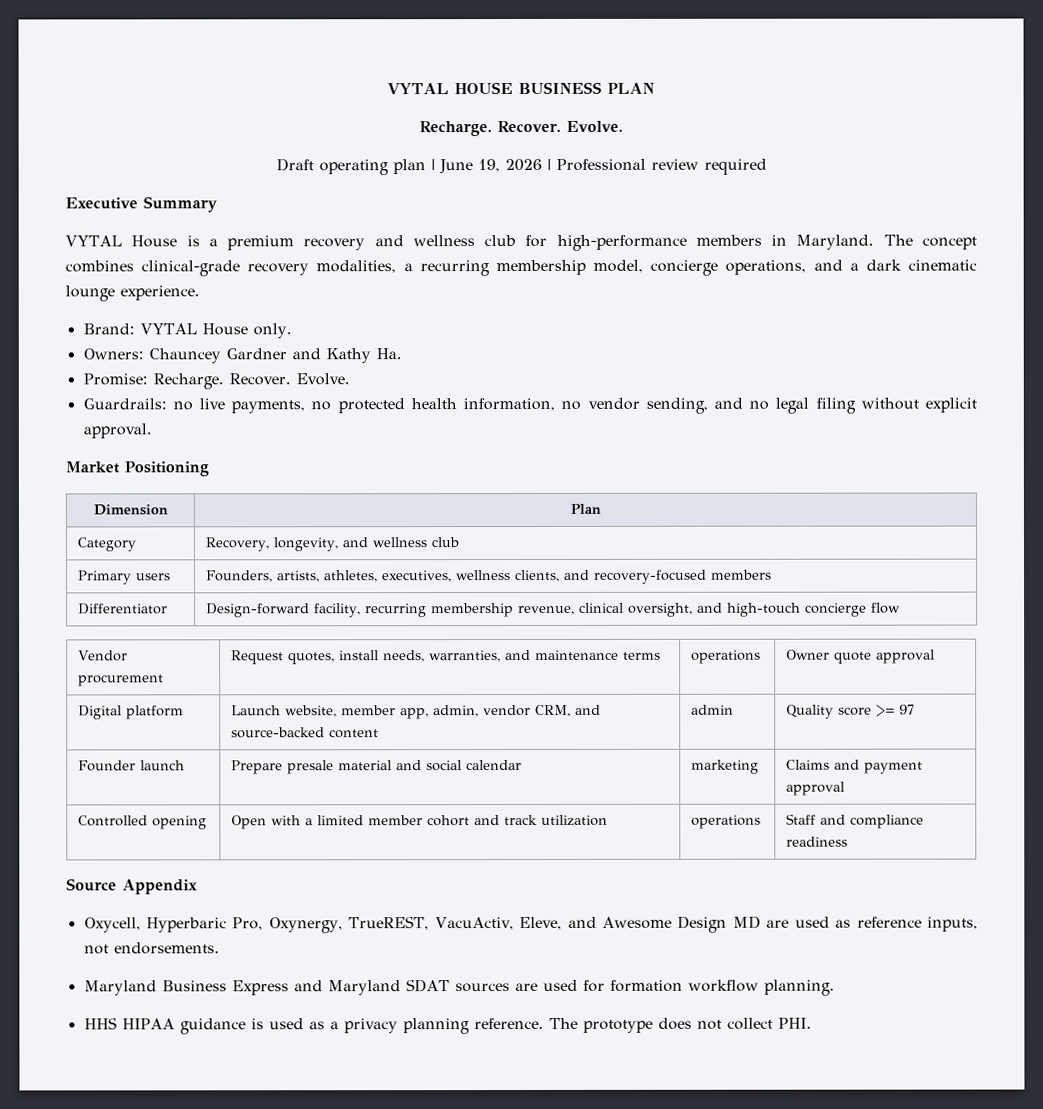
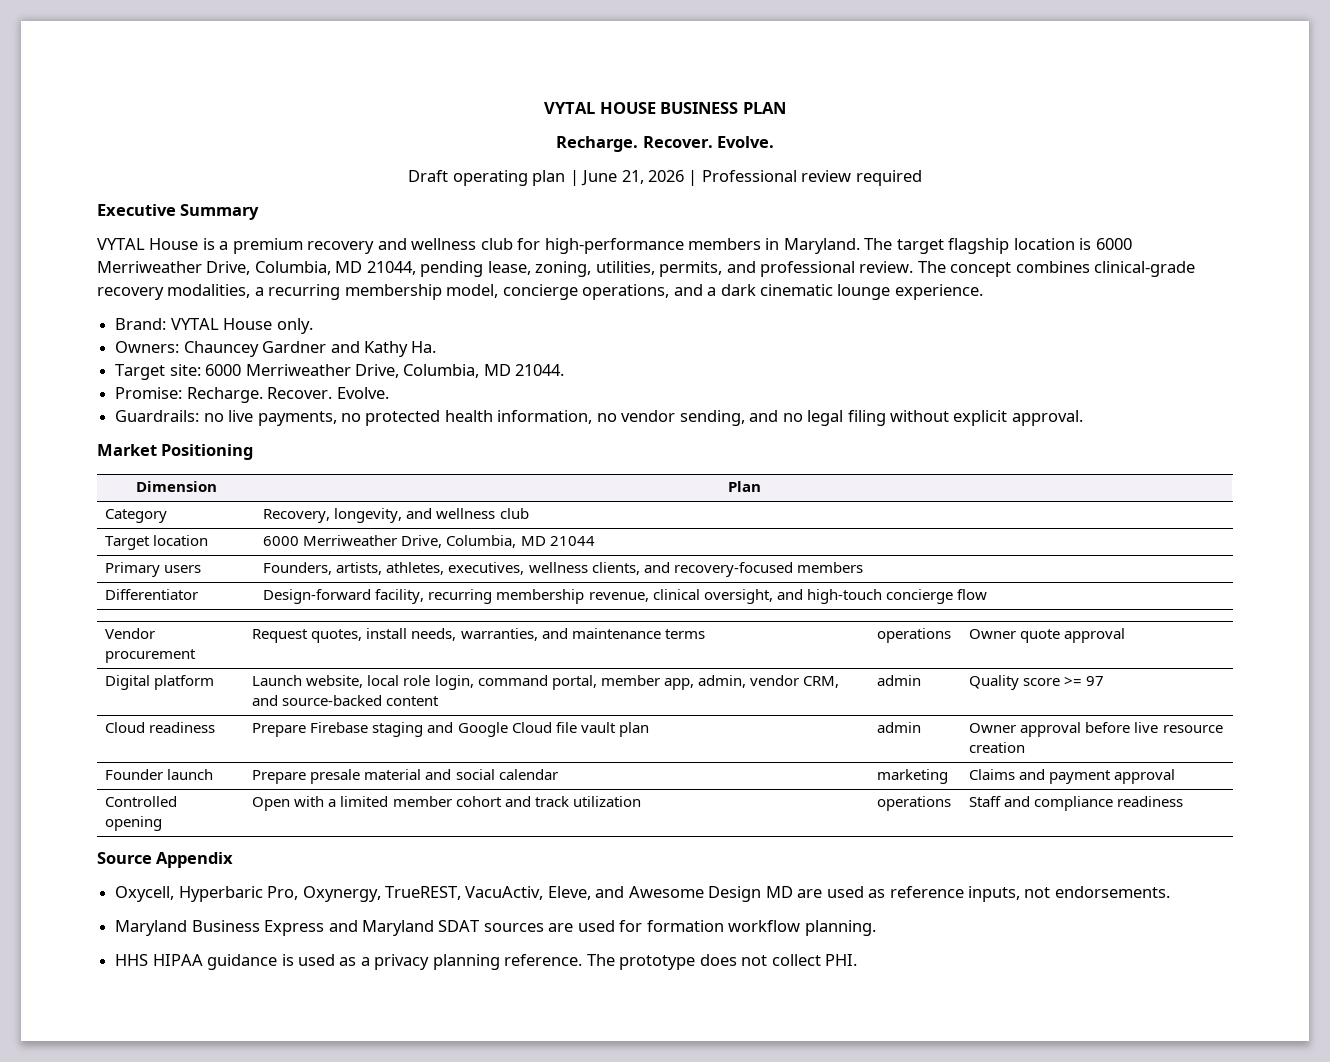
- Draft operating plan | June 19, 2026 | Professional review required
+ Draft operating plan | June 21, 2026 | Professional review required
- The concept combines clinical-grade recovery modalities, a recurring membership model, concierge operations, and a dark cinematic lounge experience.
+ The target flagship location is 6000 Merriweather Drive, Columbia, MD 21044, pending lease, zoning, utilities, permits, and professional review. The concept combines clinical-grade recovery modalities, a recurring membership model, concierge operations, and a dark cinematic lounge experience.
+ Target site: 6000 Merriweather Drive, Columbia, MD 21044.
+ Target location | 6000 Merriweather Drive, Columbia, MD 21044
- Digital platform | Launch website, member app, admin, vendor CRM, and source-backed content | admin | Quality score >= 97
+ Digital platform | Launch website, local role login, command portal, member app, admin, vendor CRM, and source-backed content | admin | Quality score >= 97
+ Cloud readiness | Prepare Firebase staging and Google Cloud file vault plan | admin | Owner approval before live resource creation

